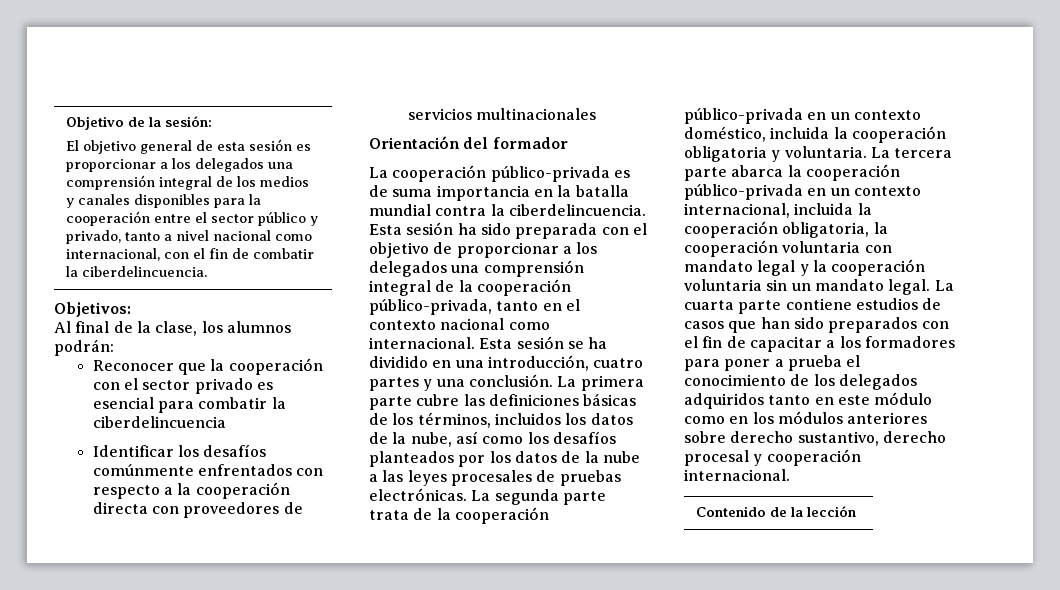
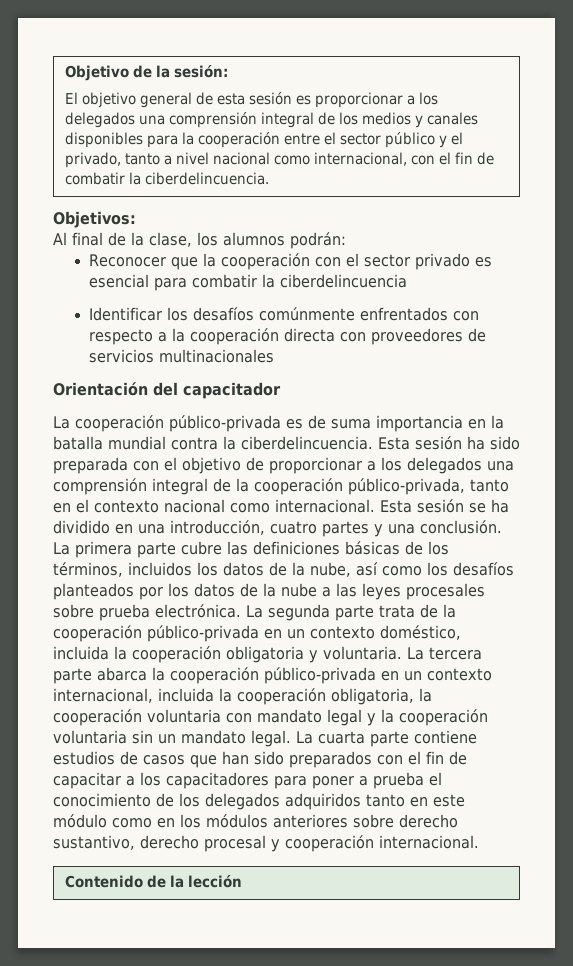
- El objetivo general de esta sesión es proporcionar a los delegados una comprensión integral de los medios y canales disponibles para la cooperación entre el sector público y privado, tanto a nivel nacional como internacional, con el fin de combatir la ciberdelincuencia.
+ El objetivo general de esta sesión es proporcionar a los delegados una comprensión integral de los medios y canales disponibles para la cooperación entre el sector público y el privado, tanto a nivel nacional como internacional, con el fin de combatir la ciberdelincuencia.
- Orientación del formador
+ Orientación del capacitador
- La primera parte cubre las definiciones básicas de los términos, incluidos los datos de la nube, así como los desafíos planteados por los datos de la nube a las leyes procesales de pruebas electrónicas.
+ La primera parte cubre las definiciones básicas de los términos, incluidos los datos de la nube, así como los desafíos planteados por los datos de la nube a las leyes procesales sobre prueba electrónica.
- La cuarta parte contiene estudios de casos que han sido preparados con el fin de capacitar a los formadores para poner a prueba el conocimiento de los delegados adquiridos tanto en este módulo como en los módulos anteriores sobre derecho sustantivo, derecho procesal y cooperación internacional.
+ La cuarta parte contiene estudios de casos que han sido preparados con el fin de capacitar a los capacitadores para poner a prueba el conocimiento de los delegados adquiridos tanto en este módulo como en los módulos anteriores sobre derecho sustantivo, derecho procesal y cooperación internacional.

